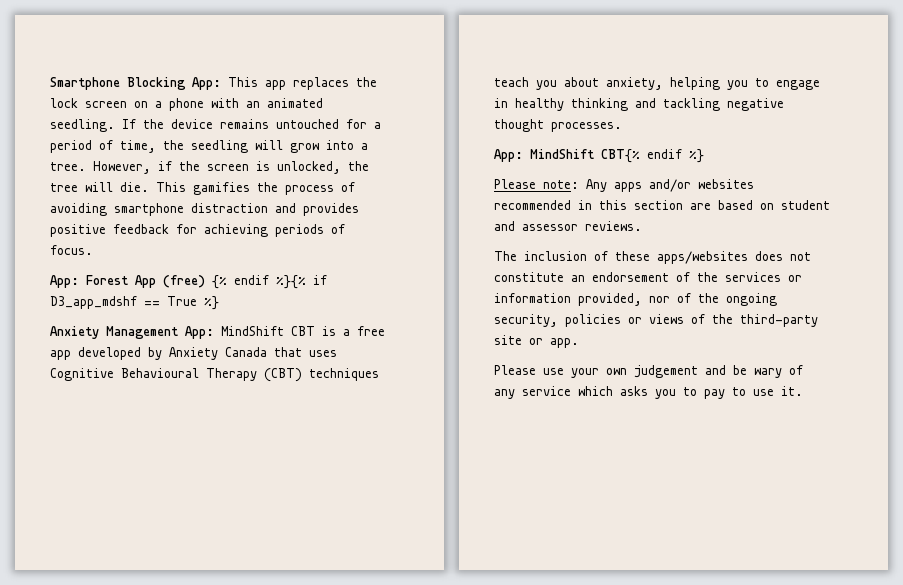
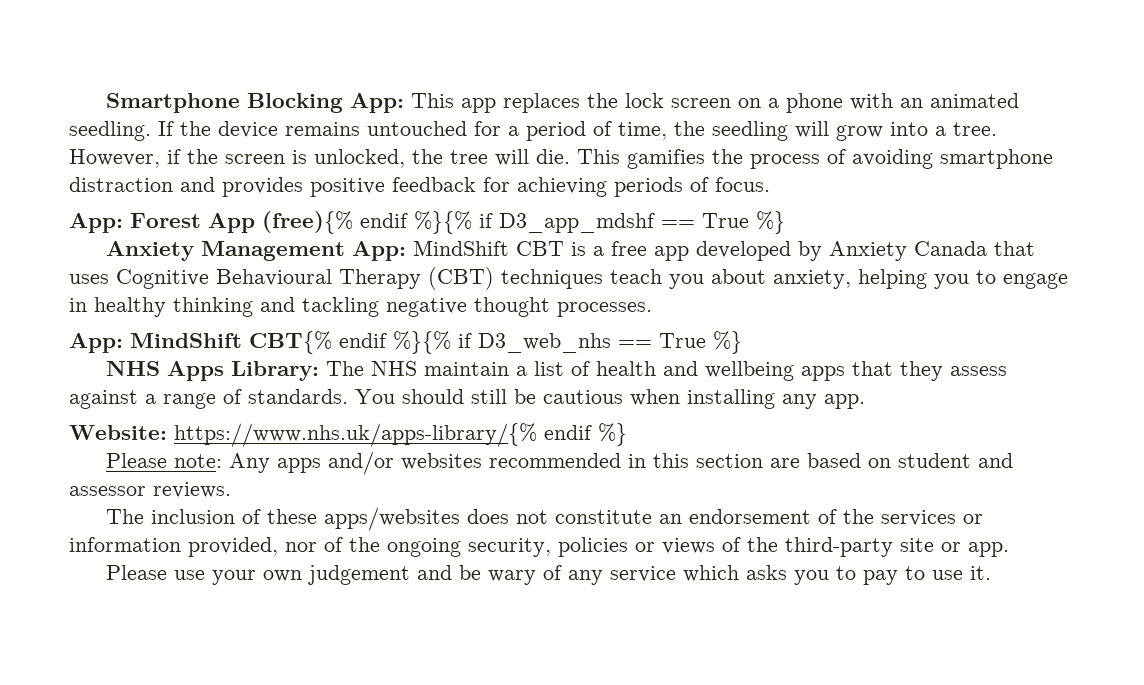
- App: Forest App (free) {% endif %}{% if D3_app_mdshf == True %}
+ App: Forest App (free){% endif %}{% if D3_app_mdshf == True %}
- App: MindShift CBT{% endif %}
+ App: MindShift CBT{% endif %}{% if D3_web_nhs == True %}
+ NHS Apps Library: The NHS maintain a list of health and wellbeing apps that they assess against a range of standards. You should still be cautious when installing any app.
+ Website: https://www.nhs.uk/apps-library/{% endif %}

